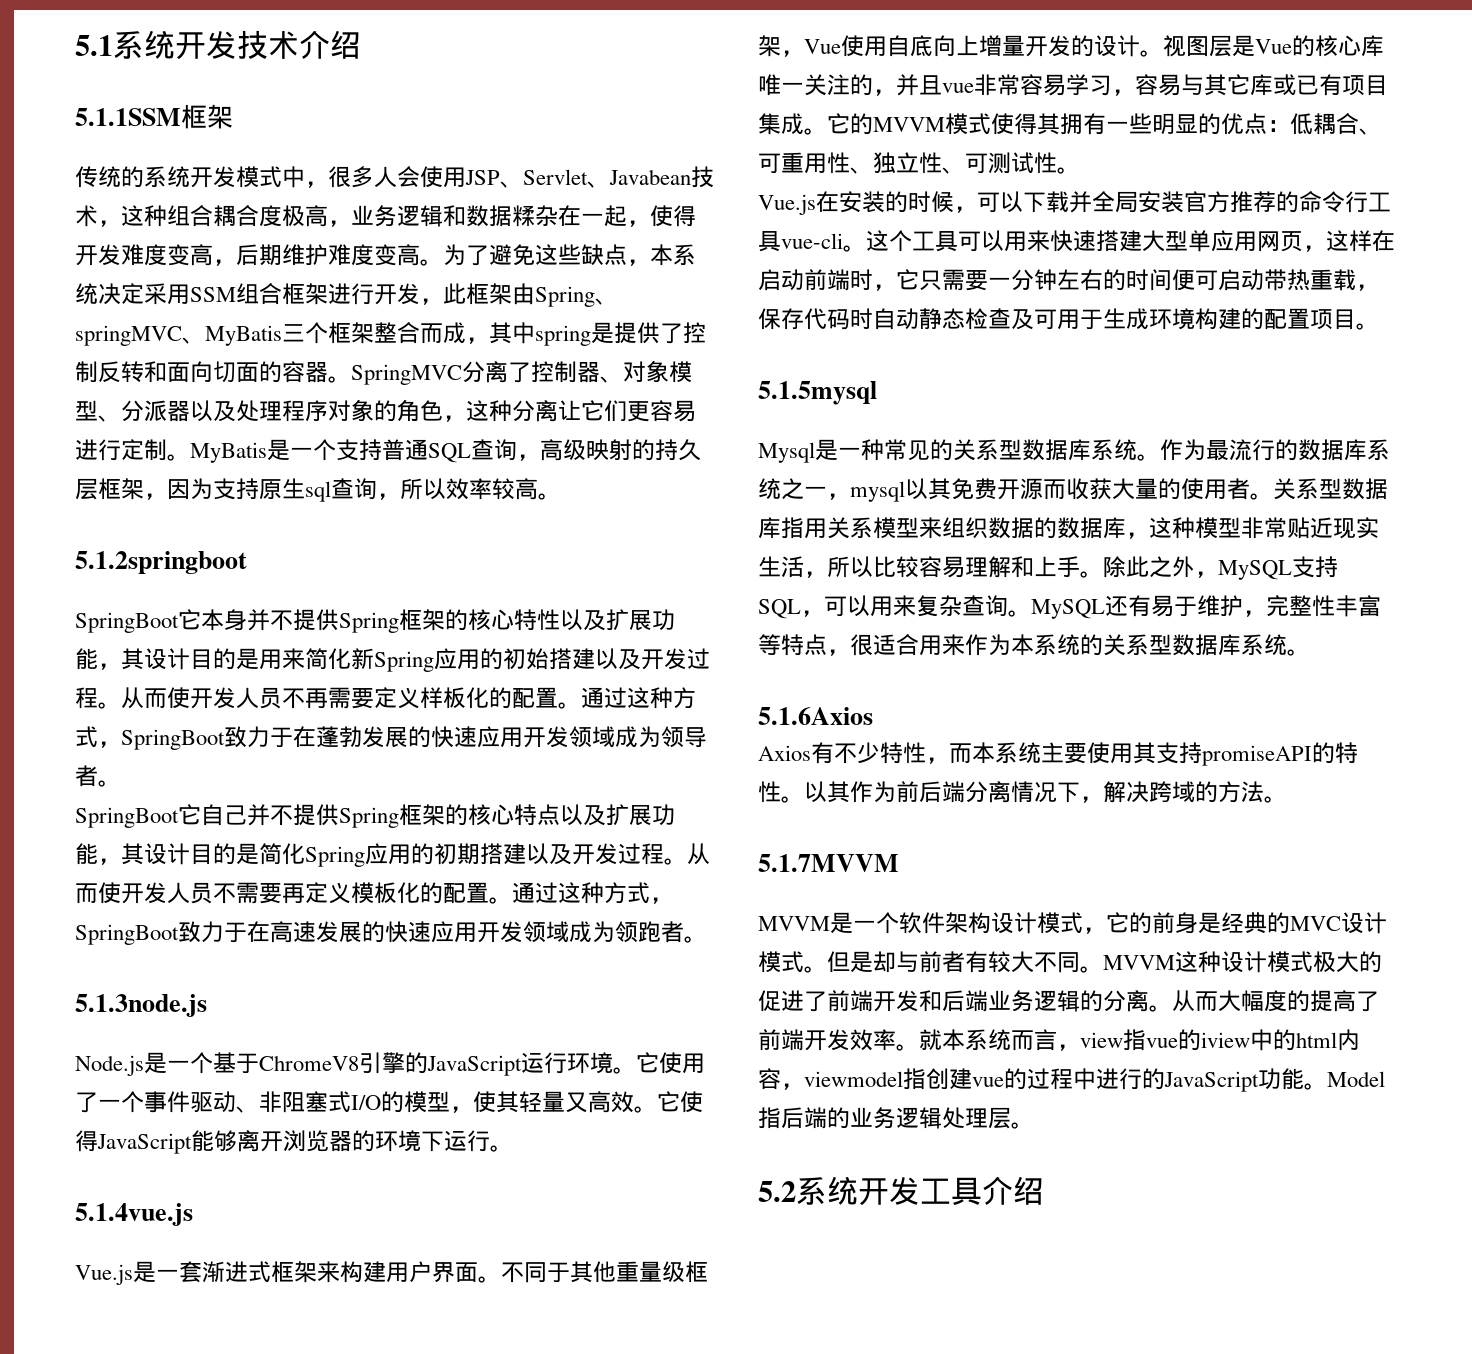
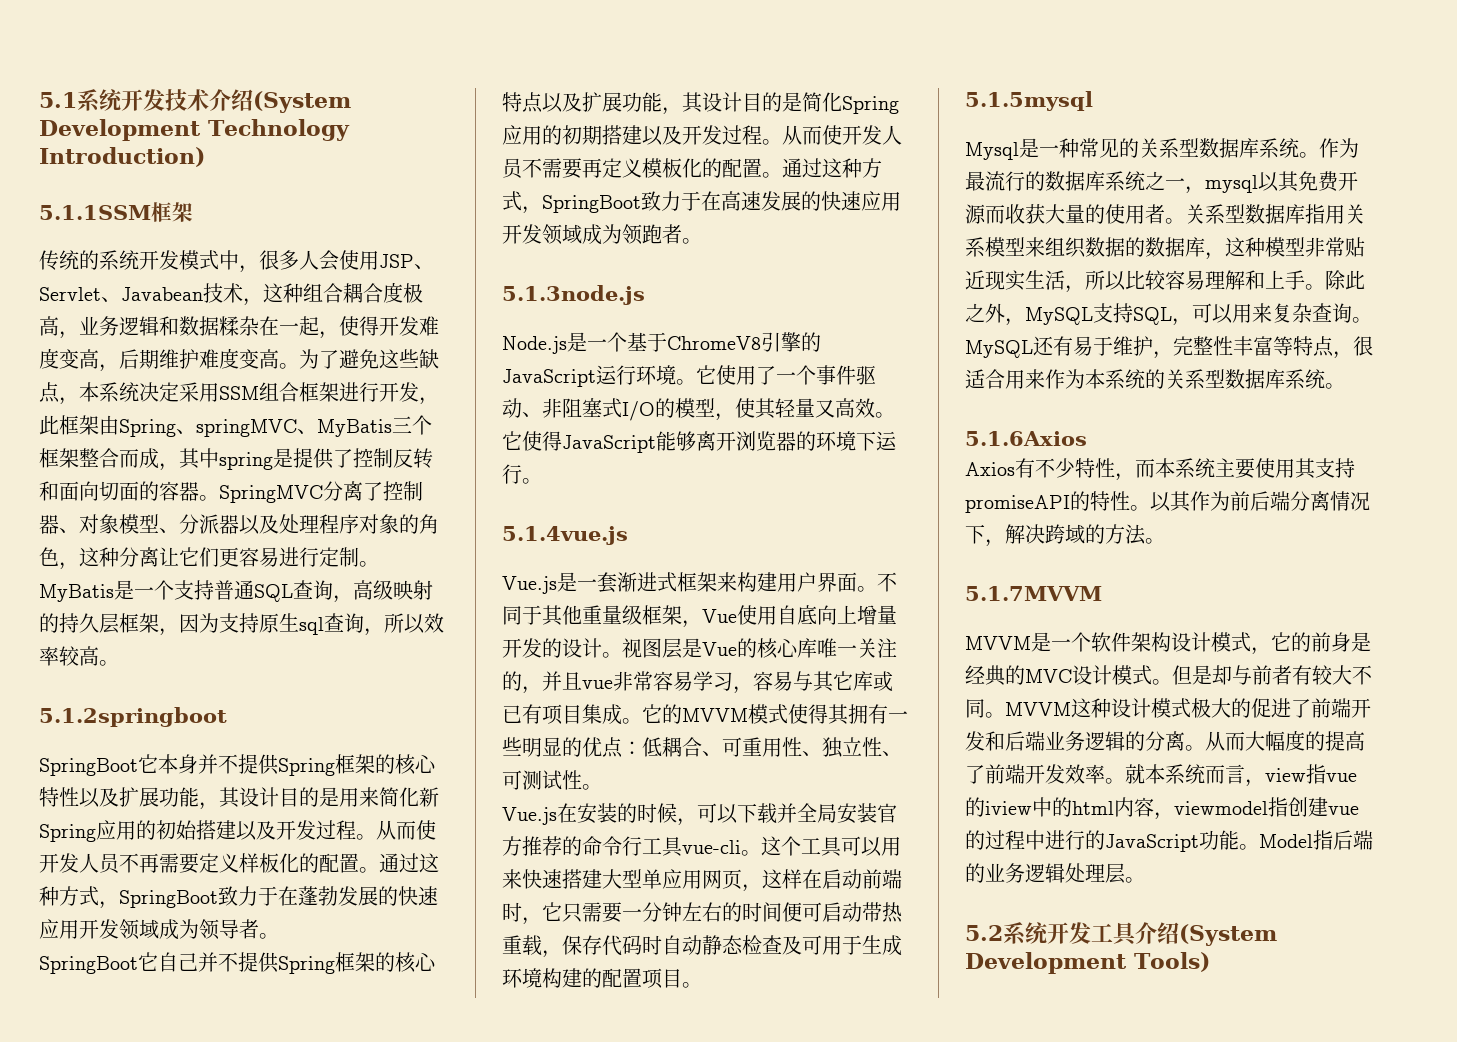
- 5.1系统开发技术介绍
+ 5.1系统开发技术介绍(System Development Technology Introduction)
- 5.2系统开发工具介绍
+ 5.2系统开发工具介绍(System Development Tools)

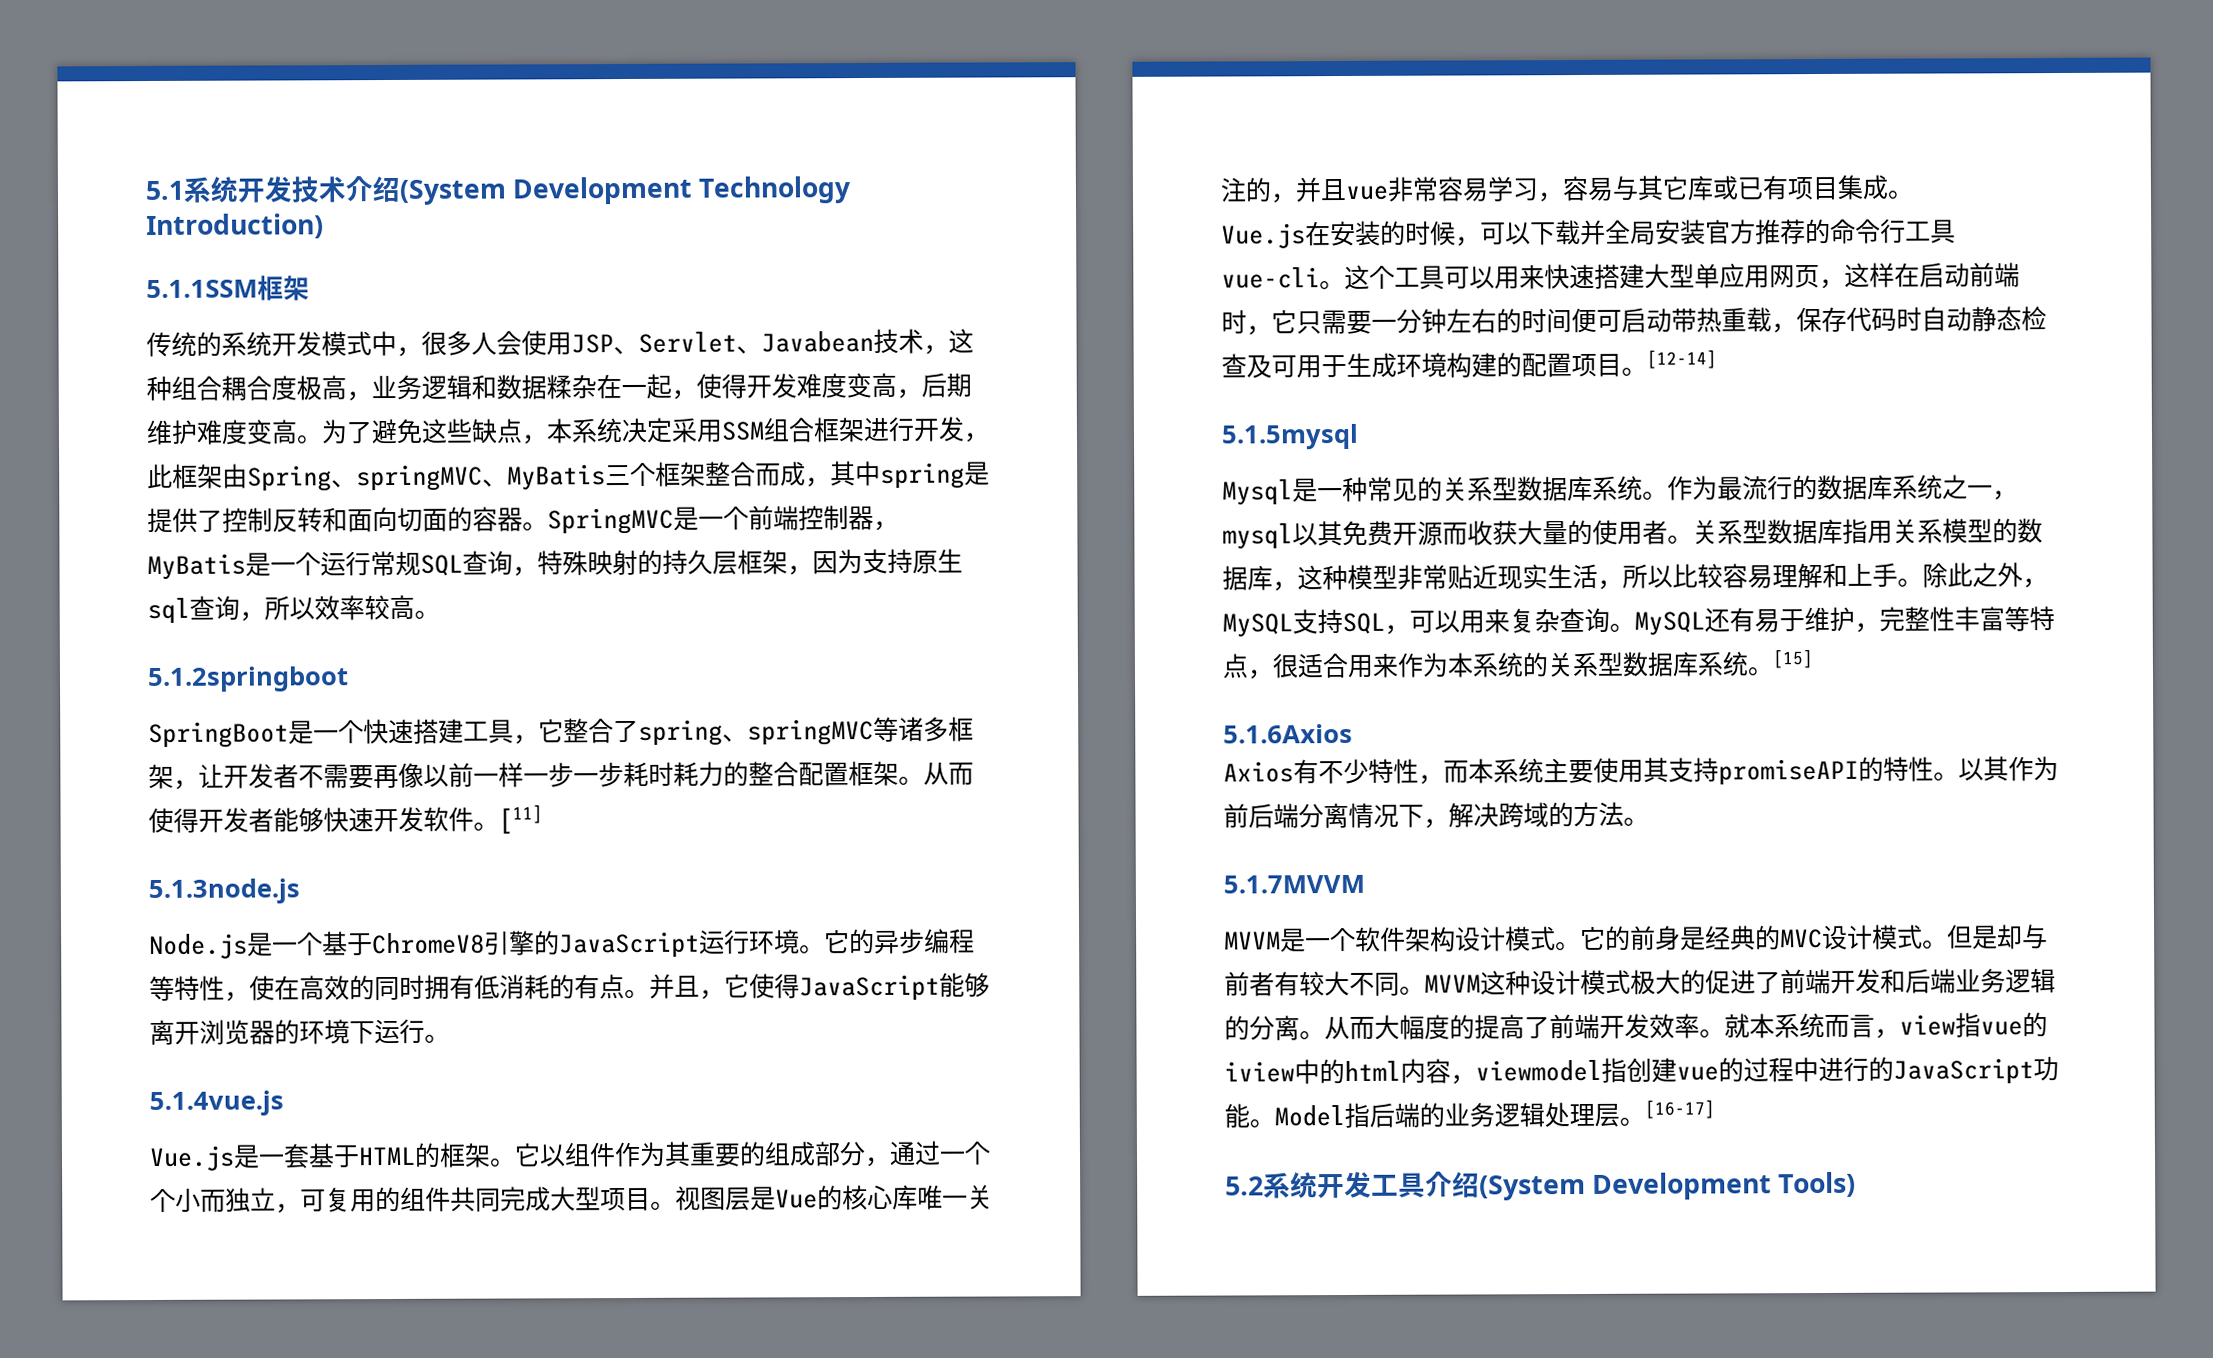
- SpringMVC分离了控制器、对象模型、分派器以及处理程序对象的角色，这种分离让它们更容易进行定制。MyBatis是一个支持普通SQL查询，高级映射的持久层框架，因为支持原生sql查询，所以效率较高。
+ SpringMVC是一个前端控制器，MyBatis是一个运行常规SQL查询，特殊映射的持久层框架，因为支持原生sql查询，所以效率较高。
- SpringBoot它本身并不提供Spring框架的核心特性以及扩展功能，其设计目的是用来简化新Spring应用的初始搭建以及开发过程。从而使开发人员不再需要定义样板化的配置。通过这种方式，SpringBoot致力于在蓬勃发展的快速应用开发领域成为领导者。
- SpringBoot它自己并不提供Spring框架的核心特点以及扩展功能，其设计目的是简化Spring应用的初期搭建以及开发过程。从而使开发人员不需要再定义模板化的配置。通过这种方式，SpringBoot致力于在高速发展的快速应用开发领域成为领跑者。
+ SpringBoot是一个快速搭建工具，它整合了spring、springMVC等诸多框架，让开发者不需要再像以前一样一步一步耗时耗力的整合配置框架。从而使得开发者能够快速开发软件。[11]
- 它使用了一个事件驱动、非阻塞式I/O的模型，使其轻量又高效。它使得JavaScript能够离开浏览器的环境下运行。
+ 它的异步编程等特性，使在高效的同时拥有低消耗的有点。并且，它使得JavaScript能够离开浏览器的环境下运行。
- Vue.js是一套渐进式框架来构建用户界面。不同于其他重量级框架，Vue使用自底向上增量开发的设计。
+ Vue.js是一套基于HTML的框架。它以组件作为其重要的组成部分，通过一个个小而独立，可复用的组件共同完成大型项目。
- 它的MVVM模式使得其拥有一些明显的优点：低耦合、可重用性、独立性、可测试性。
+ [12-14]
- 关系型数据库指用关系模型来组织数据的数据库，这种模型非常贴近现实生活，所以比较容易理解和上手。
+ 关系型数据库指用关系模型的数据库，这种模型非常贴近现实生活，所以比较容易理解和上手。
+ [15]
- MVVM是一个软件架构设计模式，它的前身是经典的MVC设计模式。
+ MVVM是一个软件架构设计模式。它的前身是经典的MVC设计模式。
+ [16-17]

